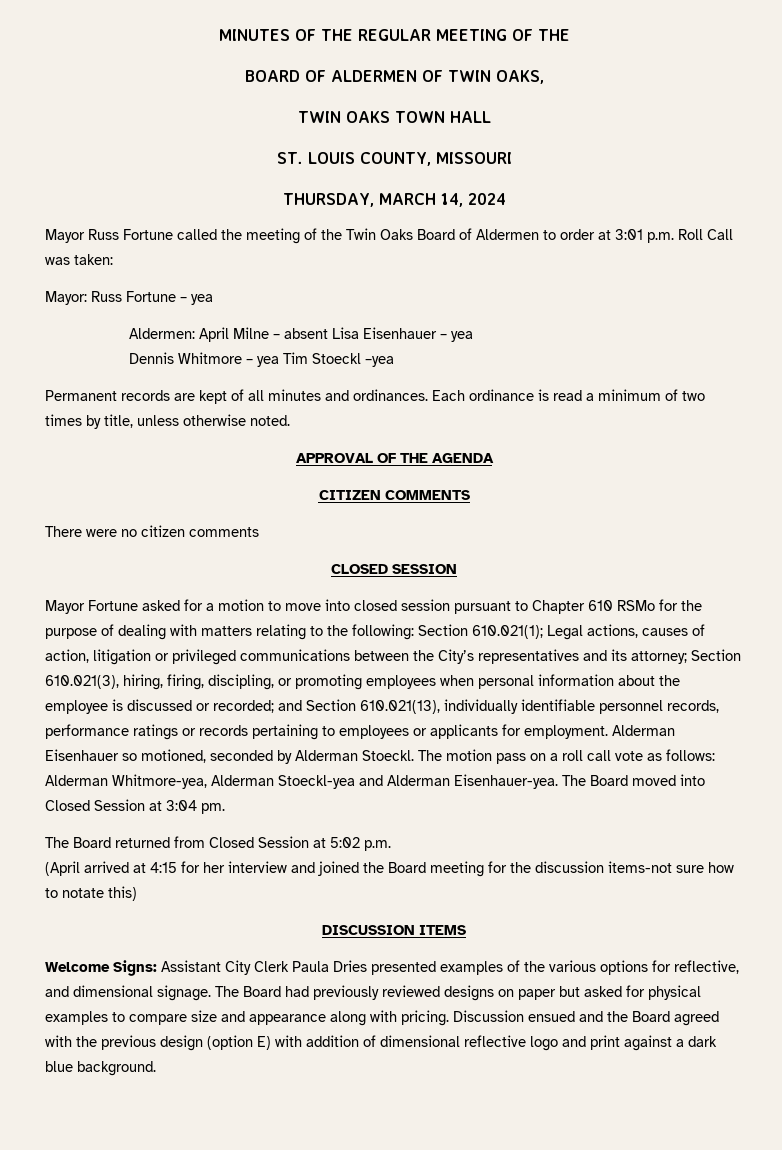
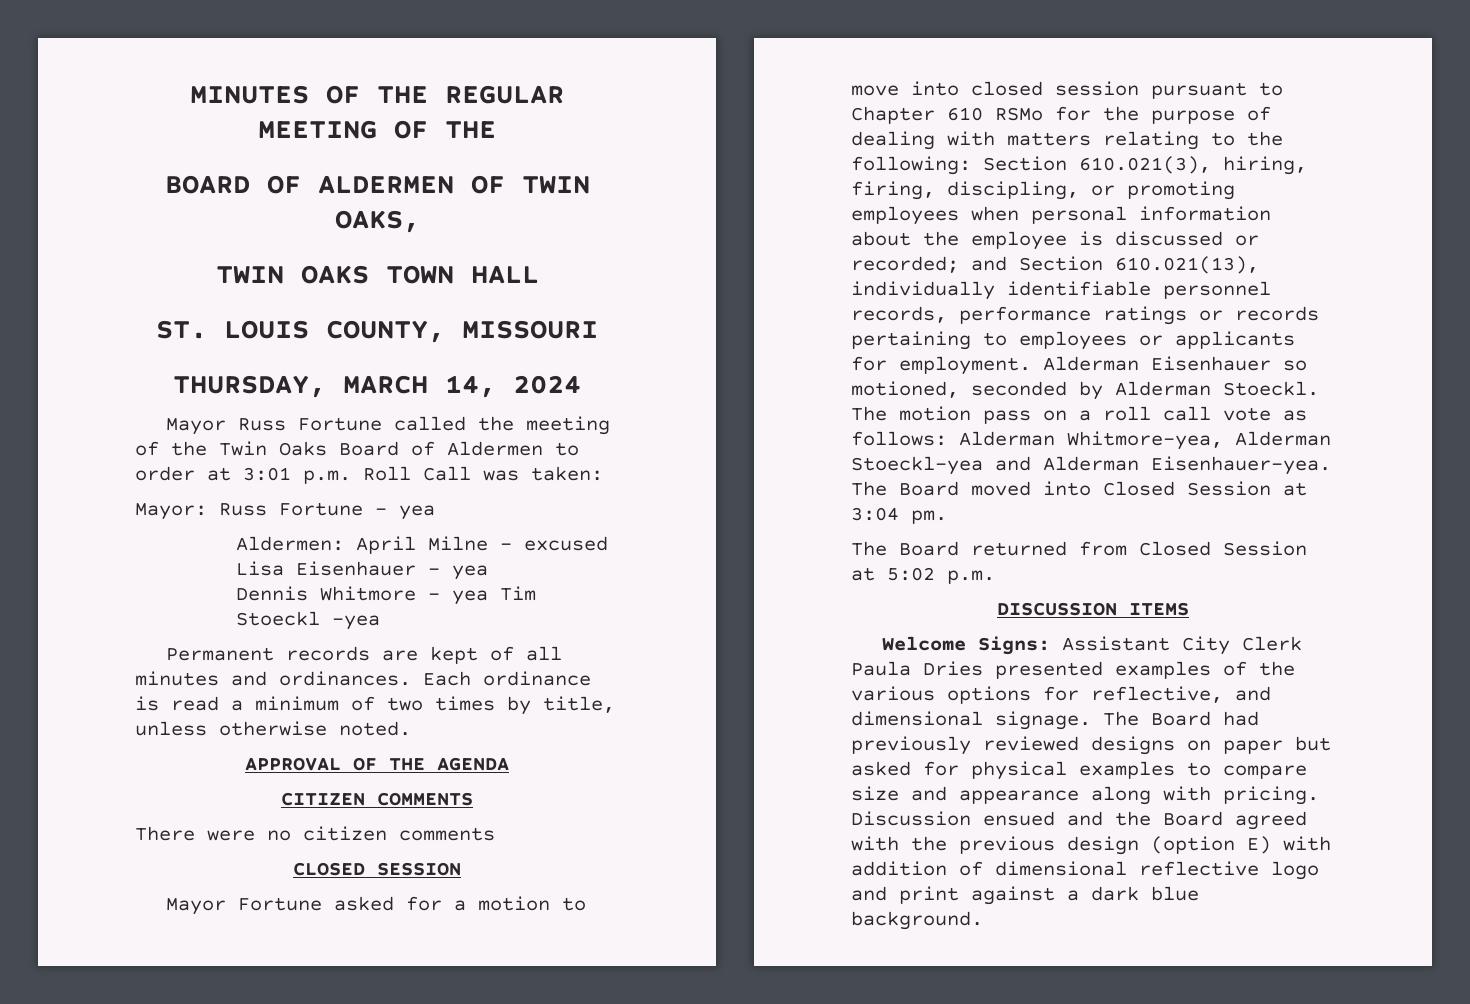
- Aldermen: April Milne – absent Lisa Eisenhauer – yea
+ Aldermen: April Milne – excused Lisa Eisenhauer – yea
- Section 610.021(1); Legal actions, causes of action, litigation or privileged communications between the City’s representatives and its attorney; Section 610.021(3), hiring, firing, discipling, or promoting employees when personal information about the employee is discussed or recorded;
+ Section 610.021(3), hiring, firing, discipling, or promoting employees when personal information about the employee is discussed or recorded;
- (April arrived at 4:15 for her interview and joined the Board meeting for the discussion items-not sure how to notate this)

